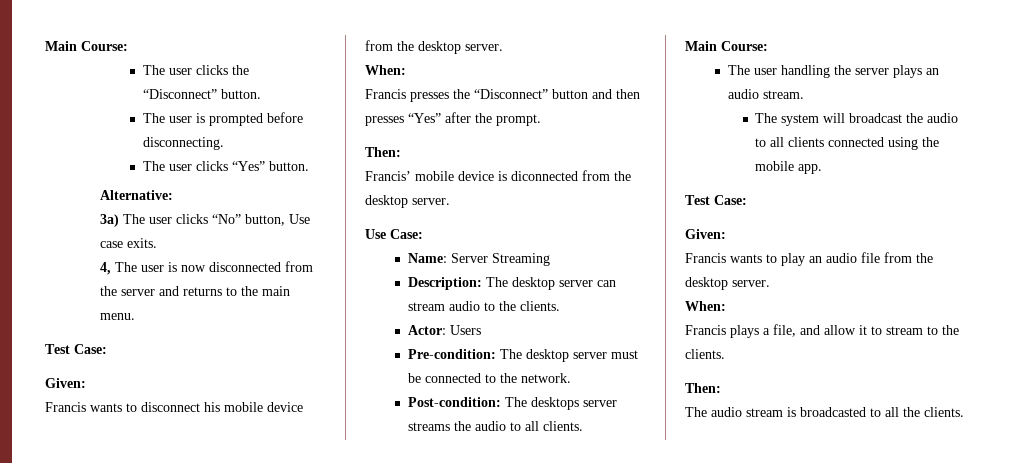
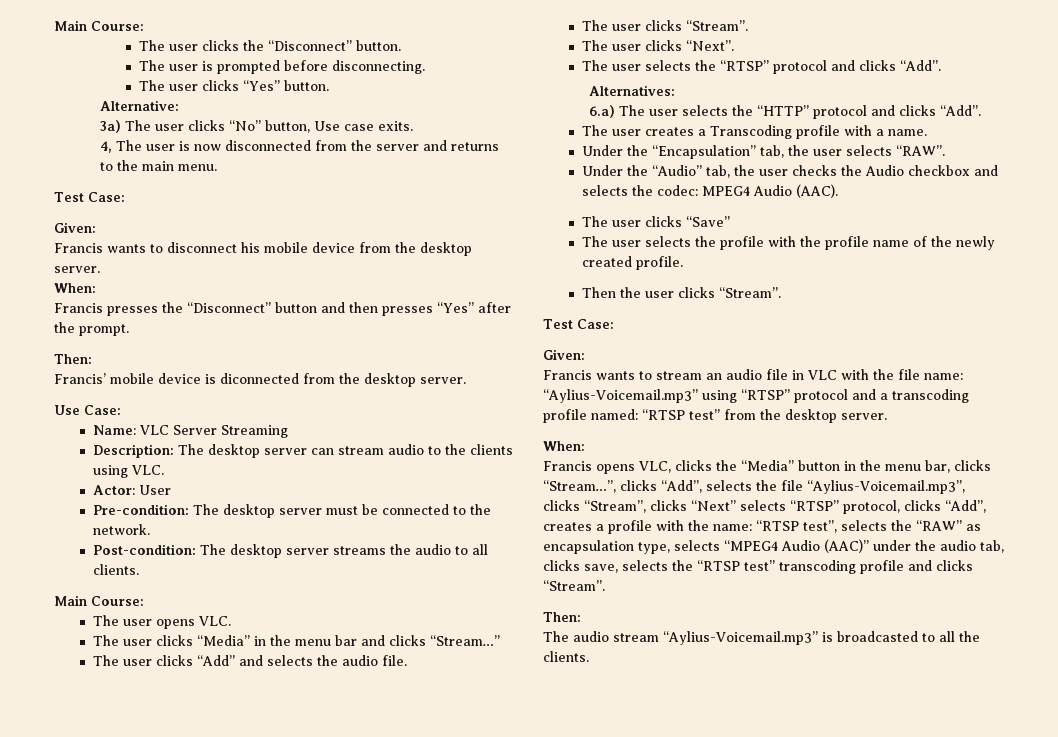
- Name: Server Streaming
+ Name: VLC Server Streaming
- Description: The desktop server can stream audio to the clients.
+ Description: The desktop server can stream audio to the clients using VLC.
- Actor: Users
+ Actor: User
- Post-condition: The desktops server streams the audio to all clients.
+ Post-condition: The desktop server streams the audio to all clients.
- The user handling the server plays an audio stream.
- The system will broadcast the audio to all clients connected using the mobile app.
+ The user opens VLC.
+ The user clicks “Media” in the menu bar and clicks “Stream…”
+ The user clicks “Add” and selects the audio file.
+ The user clicks “Stream”.
+ The user clicks “Next”.
+ The user selects the “RTSP” protocol and clicks “Add”.
+ Alternatives:
+ 6.a) The user selects the “HTTP” protocol and clicks “Add”.
+ The user creates a Transcoding profile with a name.
+ Under the “Encapsulation” tab, the user selects “RAW”.
+ Under the “Audio” tab, the user checks the Audio checkbox and selects the codec: MPEG4 Audio (AAC).
+ The user clicks “Save”
+ The user selects the profile with the profile name of the newly created profile.
+ Then the user clicks “Stream”.
  Test Case:
  Given:
- Francis wants to play an audio file from the desktop server.
+ Francis wants to stream an audio file in VLC with the file name: “Aylius-Voicemail.mp3” using “RTSP” protocol and a transcoding profile named: “RTSP test” from the desktop server.
  When:
- Francis plays a file, and allow it to stream to the clients.
+ Francis opens VLC, clicks the “Media” button in the menu bar, clicks “Stream…”, clicks “Add”, selects the file “Aylius-Voicemail.mp3”, clicks “Stream”, clicks “Next” selects “RTSP” protocol, clicks “Add”, creates a profile with the name: “RTSP test”, selects the “RAW” as encapsulation type, selects “MPEG4 Audio (AAC)” under the audio tab, clicks save, selects the “RTSP test” transcoding profile and clicks “Stream”.
- The audio stream is broadcasted to all the clients.
+ The audio stream “Aylius-Voicemail.mp3” is broadcasted to all the clients.

